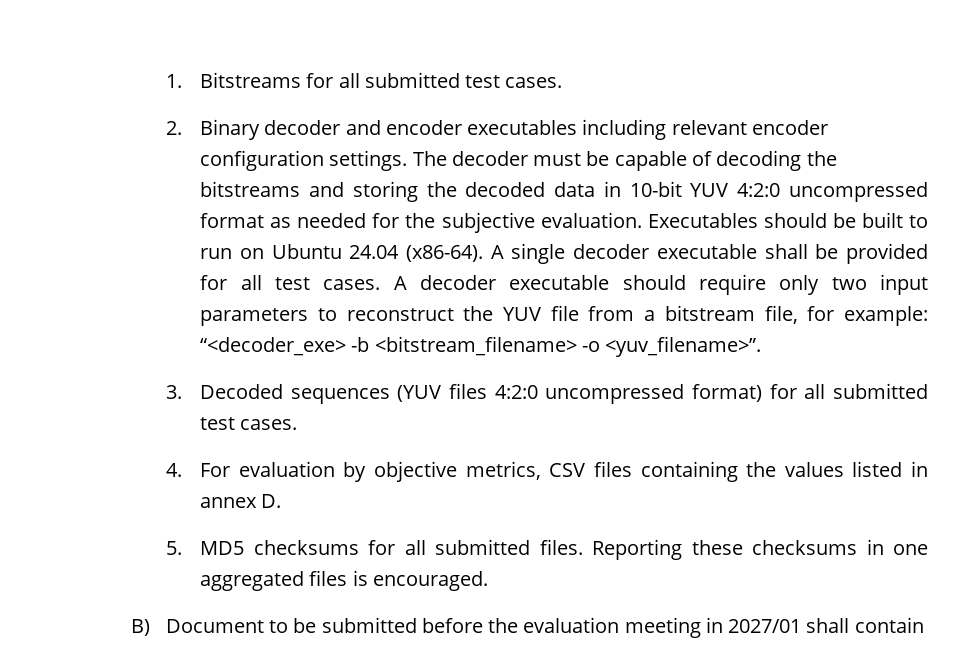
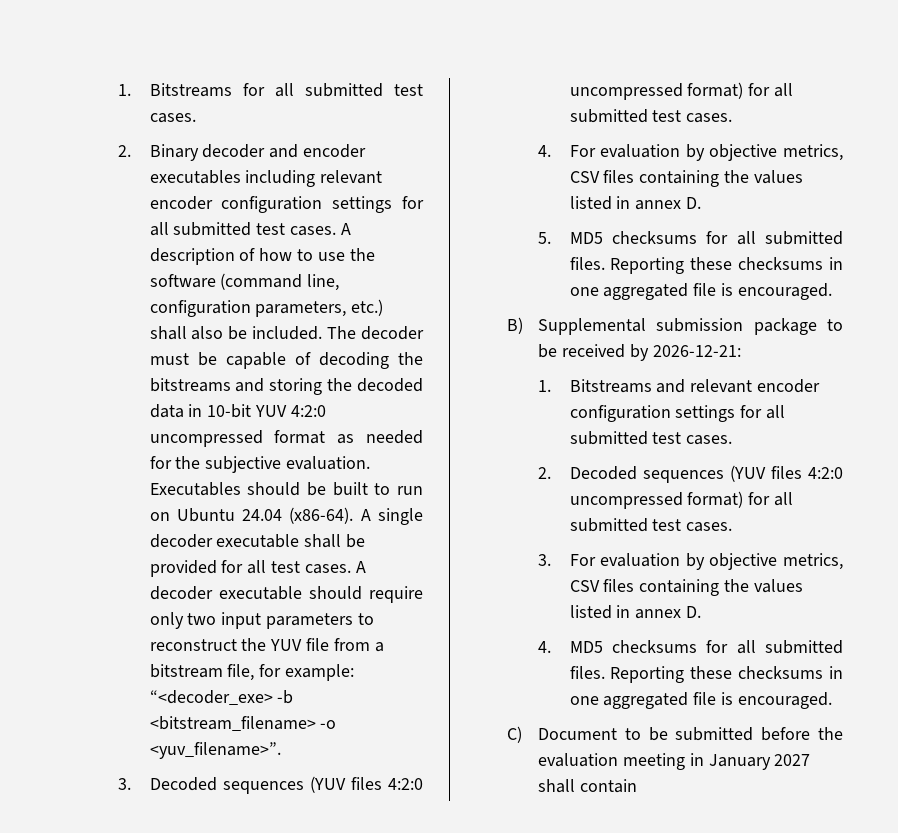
- 2. Binary decoder and encoder executables including relevant encoder configuration settings.
+ 2. Binary decoder and encoder executables including relevant encoder configuration settings for all submitted test cases. A description of how to use the software (command line, configuration parameters, etc.) shall also be included.
- 5. MD5 checksums for all submitted files. Reporting these checksums in one aggregated files is encouraged.
- B) Document to be submitted before the evaluation meeting in 2027/01 shall contain
+ 5. MD5 checksums for all submitted files. Reporting these checksums in one aggregated file is encouraged.
+ B) Supplemental submission package to be received by 2026-12-21:
+ 1. Bitstreams and relevant encoder configuration settings for all submitted test cases.
+ 2. Decoded sequences (YUV files 4:2:0 uncompressed format) for all submitted test cases.
+ 3. For evaluation by objective metrics, CSV files containing the values listed in annex D.
+ 4. MD5 checksums for all submitted files. Reporting these checksums in one aggregated file is encouraged.
+ C) Document to be submitted before the evaluation meeting in January 2027 shall contain

